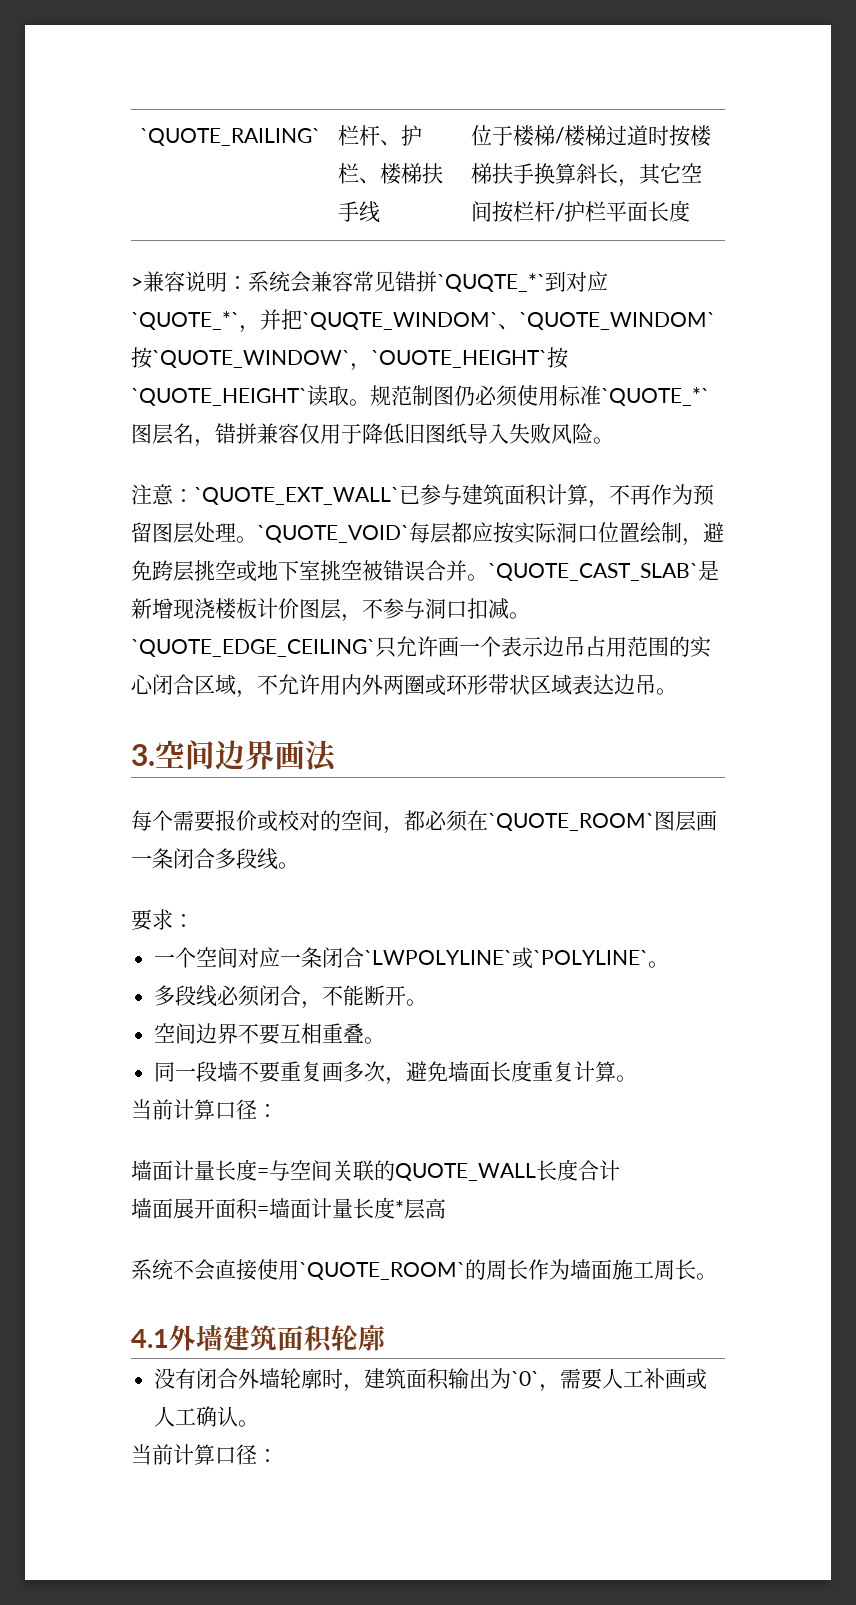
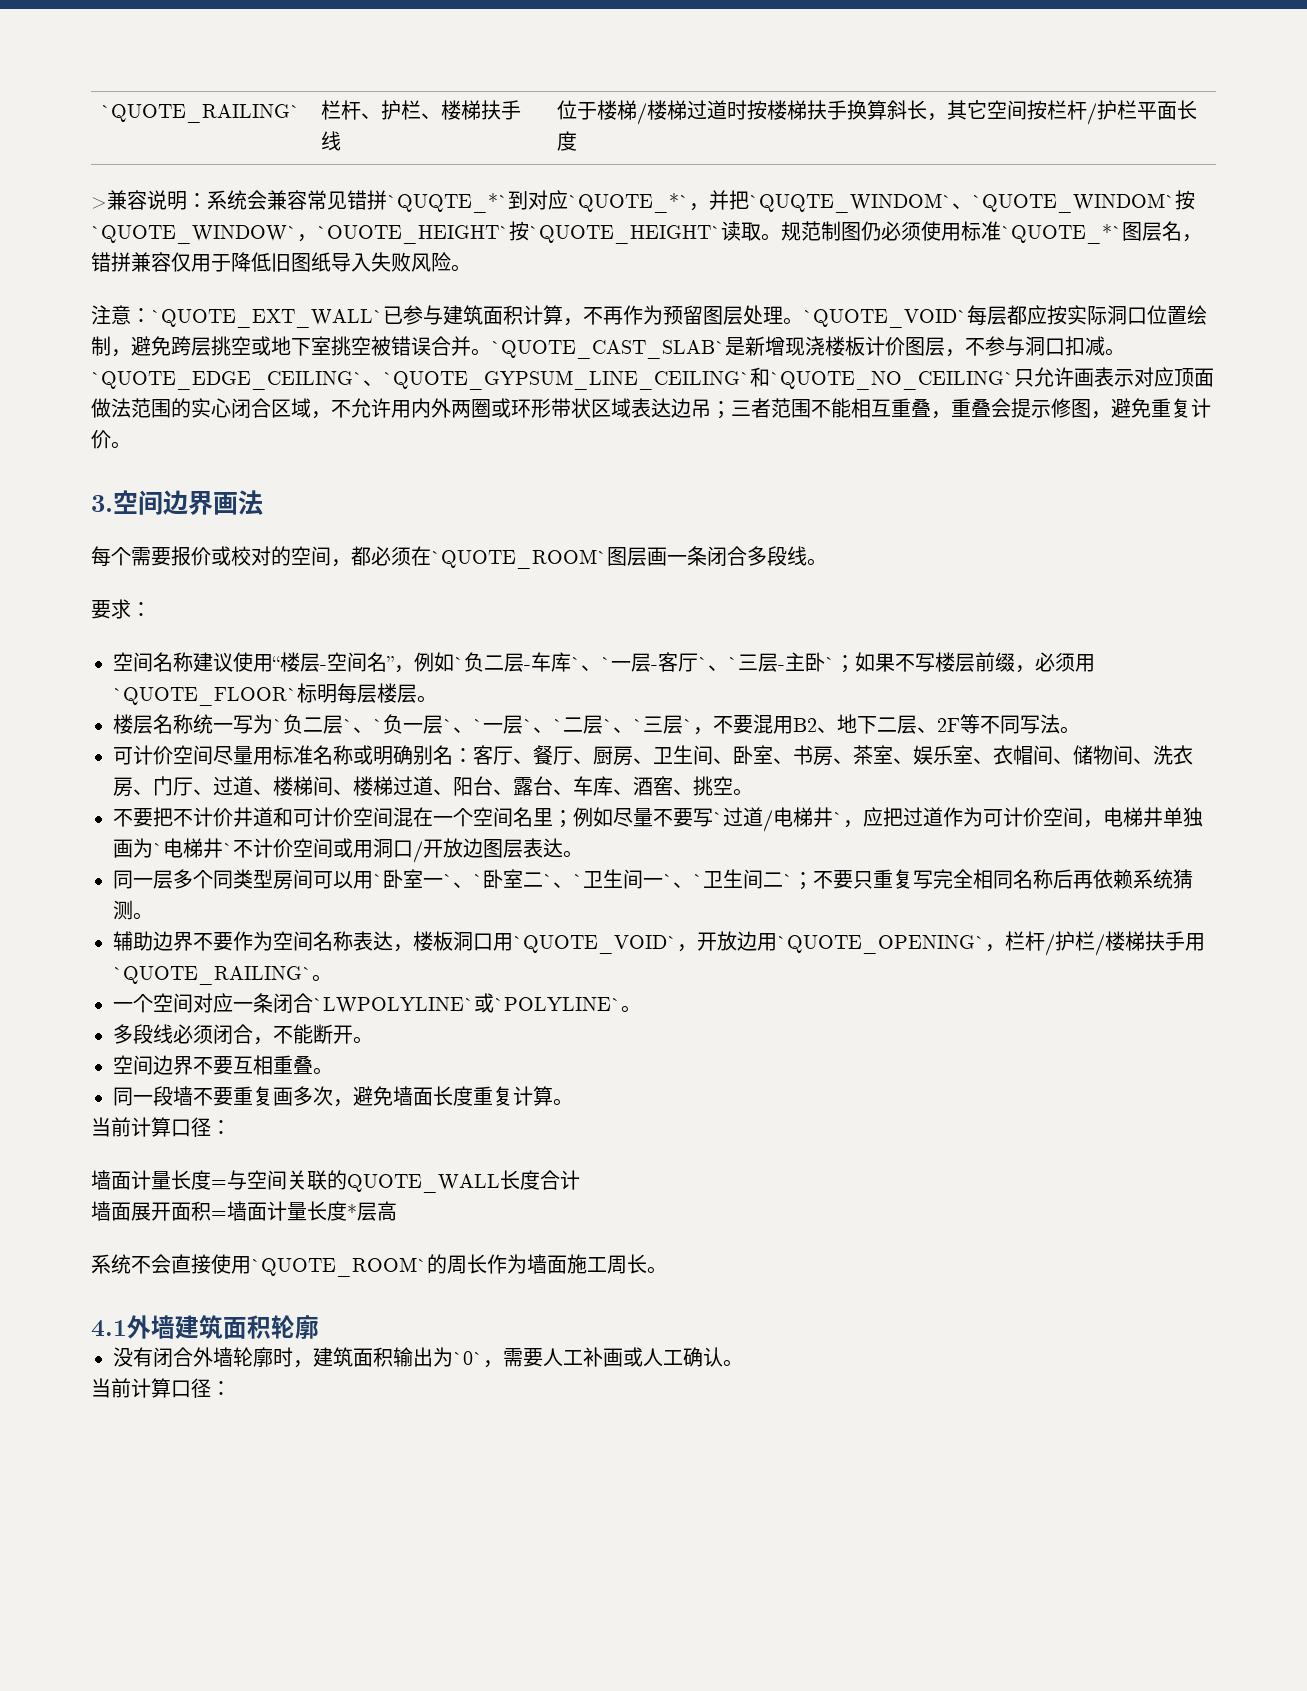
- `QUOTE_EDGE_CEILING`只允许画一个表示边吊占用范围的实心闭合区域，不允许用内外两圈或环形带状区域表达边吊。
+ `QUOTE_EDGE_CEILING`、`QUOTE_GYPSUM_LINE_CEILING`和`QUOTE_NO_CEILING`只允许画表示对应顶面做法范围的实心闭合区域，不允许用内外两圈或环形带状区域表达边吊；三者范围不能相互重叠，重叠会提示修图，避免重复计价。
+ 空间名称建议使用“楼层-空间名”，例如`负二层-车库`、`一层-客厅`、`三层-主卧`；如果不写楼层前缀，必须用`QUOTE_FLOOR`标明每层楼层。
+ 楼层名称统一写为`负二层`、`负一层`、`一层`、`二层`、`三层`，不要混用B2、地下二层、2F等不同写法。
+ 可计价空间尽量用标准名称或明确别名：客厅、餐厅、厨房、卫生间、卧室、书房、茶室、娱乐室、衣帽间、储物间、洗衣房、门厅、过道、楼梯间、楼梯过道、阳台、露台、车库、酒窖、挑空。
+ 不要把不计价井道和可计价空间混在一个空间名里；例如尽量不要写`过道/电梯井`，应把过道作为可计价空间，电梯井单独画为`电梯井`不计价空间或用洞口/开放边图层表达。
+ 同一层多个同类型房间可以用`卧室一`、`卧室二`、`卫生间一`、`卫生间二`；不要只重复写完全相同名称后再依赖系统猜测。
+ 辅助边界不要作为空间名称表达，楼板洞口用`QUOTE_VOID`，开放边用`QUOTE_OPENING`，栏杆/护栏/楼梯扶手用`QUOTE_RAILING`。

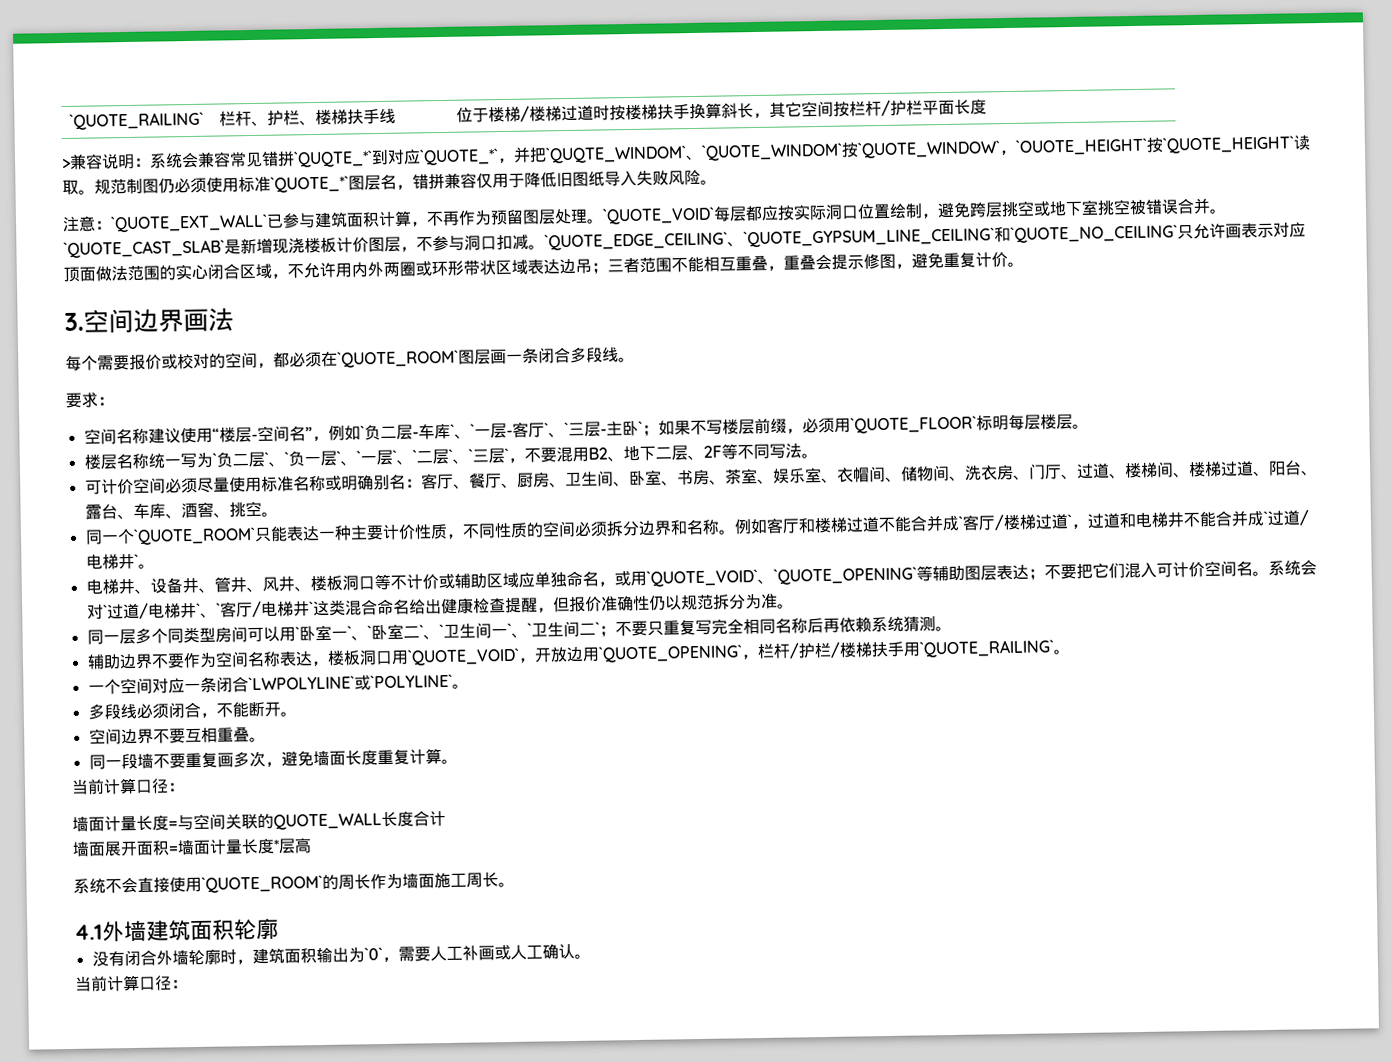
- 可计价空间尽量用标准名称或明确别名：客厅、餐厅、厨房、卫生间、卧室、书房、茶室、娱乐室、衣帽间、储物间、洗衣房、门厅、过道、楼梯间、楼梯过道、阳台、露台、车库、酒窖、挑空。
+ 可计价空间必须尽量使用标准名称或明确别名：客厅、餐厅、厨房、卫生间、卧室、书房、茶室、娱乐室、衣帽间、储物间、洗衣房、门厅、过道、楼梯间、楼梯过道、阳台、露台、车库、酒窖、挑空。
- 不要把不计价井道和可计价空间混在一个空间名里；例如尽量不要写`过道/电梯井`，应把过道作为可计价空间，电梯井单独画为`电梯井`不计价空间或用洞口/开放边图层表达。
+ 同一个`QUOTE_ROOM`只能表达一种主要计价性质，不同性质的空间必须拆分边界和名称。例如客厅和楼梯过道不能合并成`客厅/楼梯过道`，过道和电梯井不能合并成`过道/电梯井`。
+ 电梯井、设备井、管井、风井、楼板洞口等不计价或辅助区域应单独命名，或用`QUOTE_VOID`、`QUOTE_OPENING`等辅助图层表达；不要把它们混入可计价空间名。系统会对`过道/电梯井`、`客厅/电梯井`这类混合命名给出健康检查提醒，但报价准确性仍以规范拆分为准。

